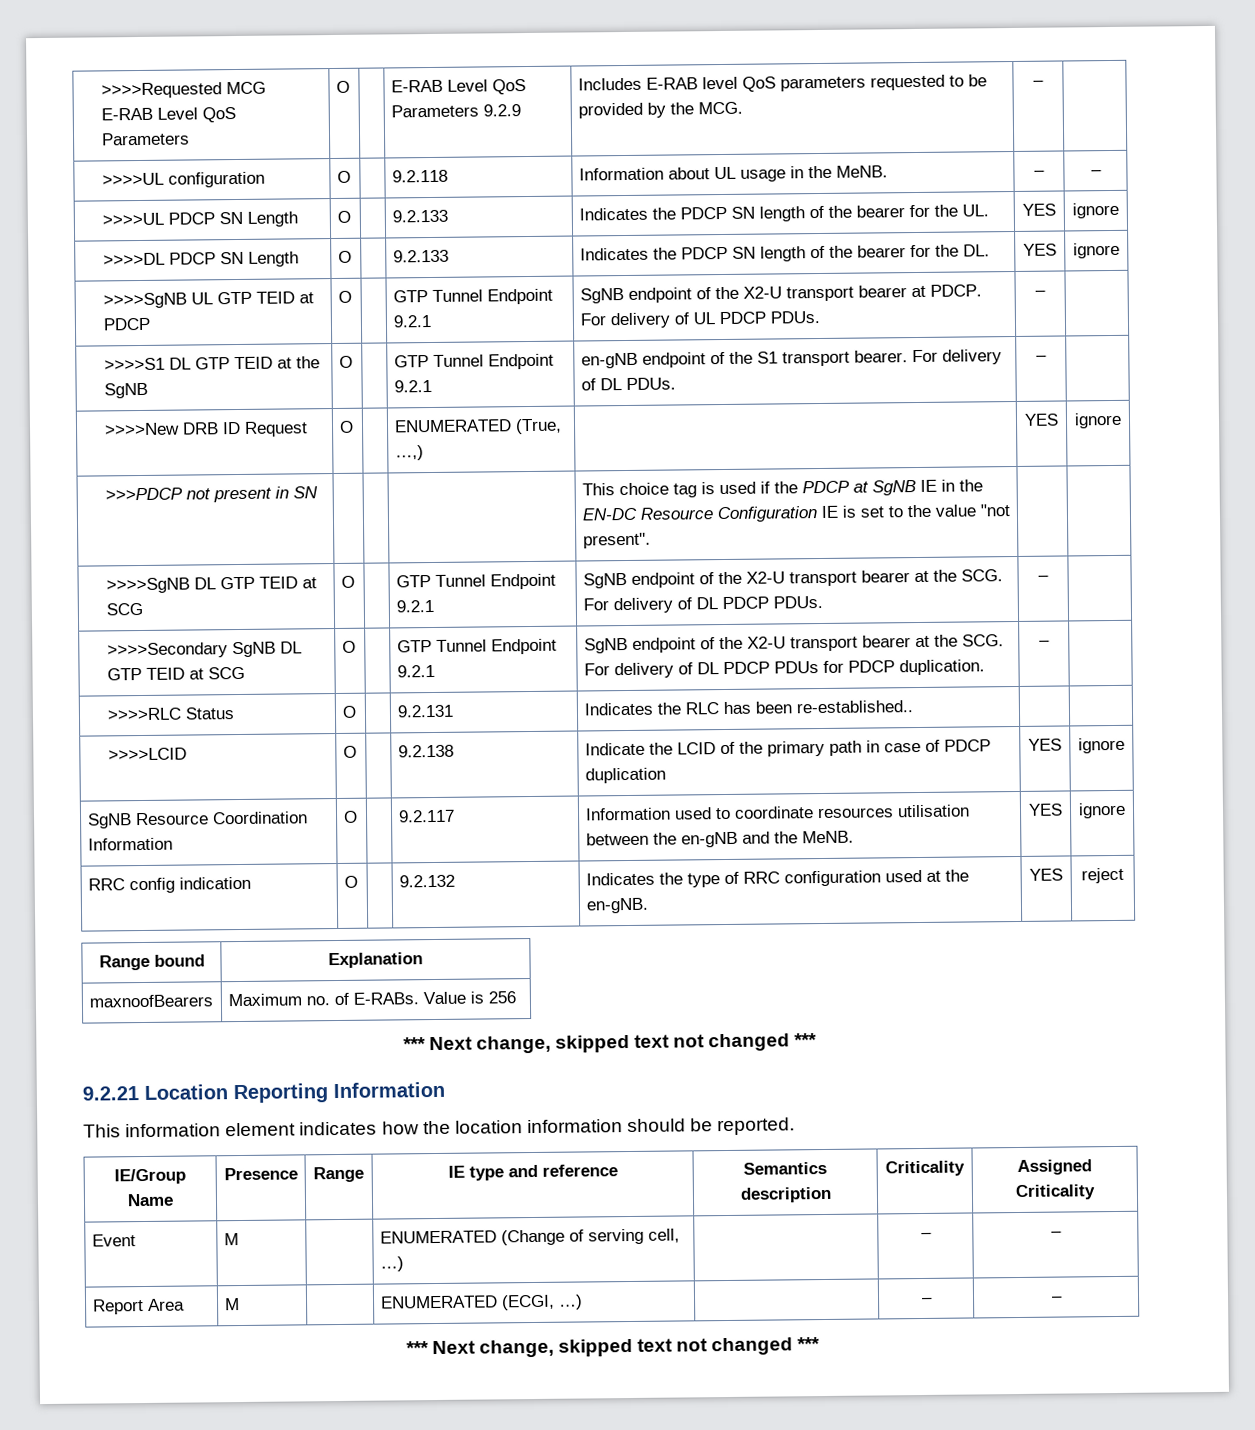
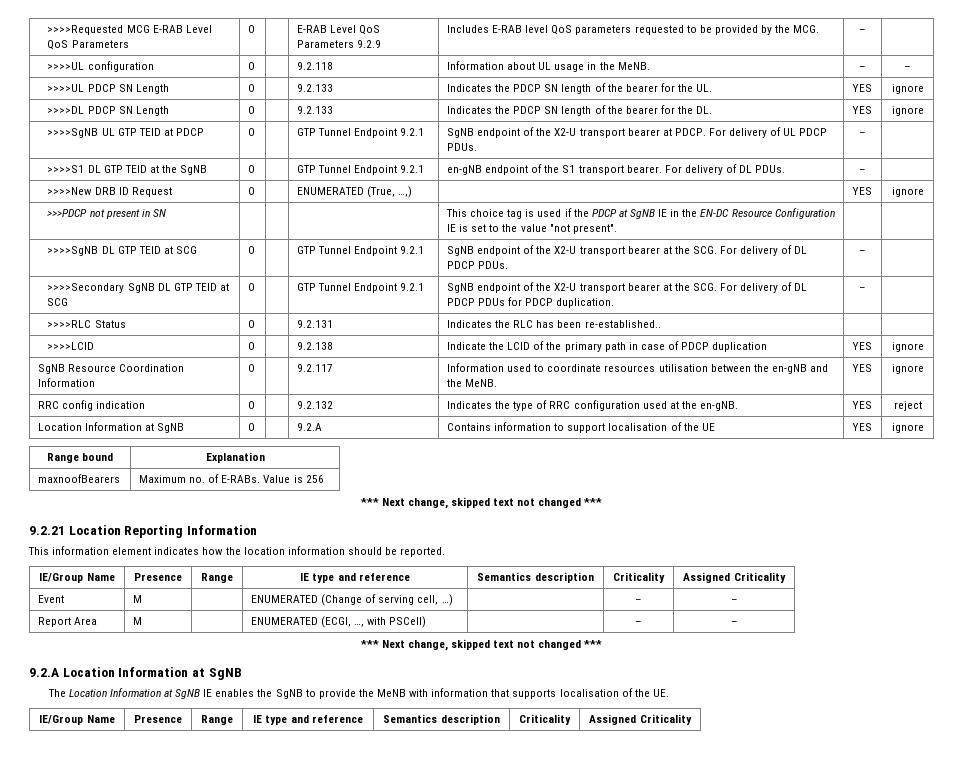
+ Location Information at SgNB | O | | 9.2.A | Contains information to support localisation of the UE | YES | ignore
- Report Area | M | | ENUMERATED (ECGI, …) | | – | –
+ Report Area | M | | ENUMERATED (ECGI, …, with PSCell) | | – | –
+ 9.2.A Location Information at SgNB
+ The Location Information at SgNB IE enables the SgNB to provide the MeNB with information that supports localisation of the UE.
+ IE/Group Name | Presence | Range | IE type and reference | Semantics description | Criticality | Assigned Criticality

